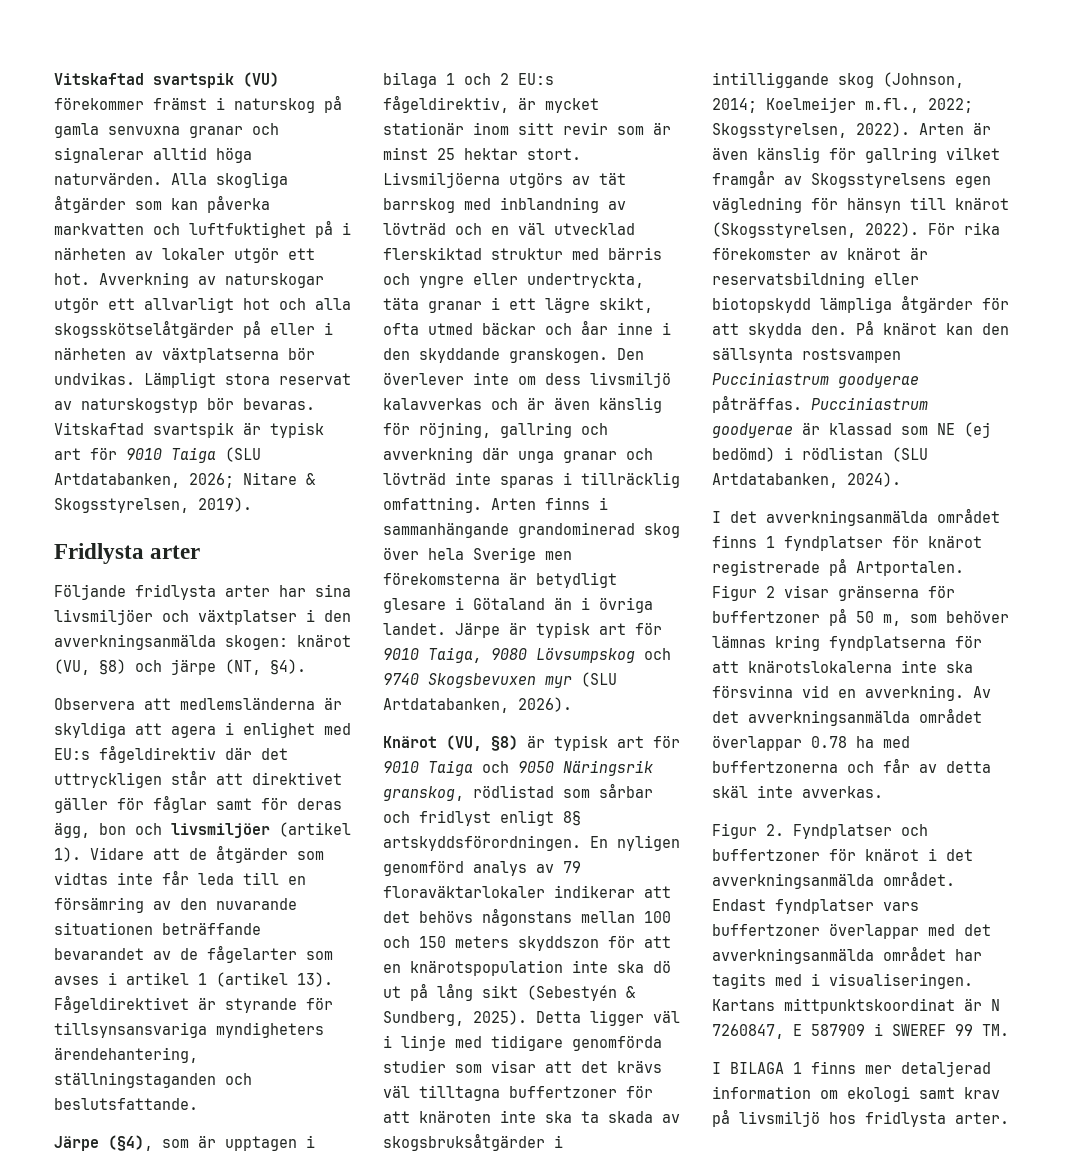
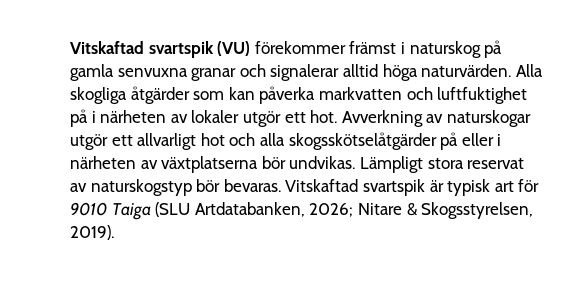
- Fridlysta arter
- Följande fridlysta arter har sina livsmiljöer och växtplatser i den avverkningsanmälda skogen: knärot (VU, §8) och järpe (NT, §4).
- Observera att medlemsländerna är skyldiga att agera i enlighet med EU:s fågeldirektiv där det uttryckligen står att direktivet gäller för fåglar samt för deras ägg, bon och livsmiljöer (artikel 1). Vidare att de åtgärder som vidtas inte får leda till en försämring av den nuvarande situationen beträffande bevarandet av de fågelarter som avses i artikel 1 (artikel 13). Fågeldirektivet är styrande för tillsynsansvariga myndigheters ärendehantering, ställningstaganden och beslutsfattande.
- Järpe (§4), som är upptagen i bilaga 1 och 2 EU:s fågeldirektiv, är mycket stationär inom sitt revir som är minst 25 hektar stort. Livsmiljöerna utgörs av tät barrskog med inblandning av lövträd och en väl utvecklad flerskiktad struktur med bärris och yngre eller undertryckta, täta granar i ett lägre skikt, ofta utmed bäckar och åar inne i den skyddande granskogen. Den överlever inte om dess livsmiljö kalavverkas och är även känslig för röjning, gallring och avverkning där unga granar och lövträd inte sparas i tillräcklig omfattning. Arten finns i sammanhängande grandominerad skog över hela Sverige men förekomsterna är betydligt glesare i Götaland än i övriga landet. Järpe är typisk art för 9010 Taiga, 9080 Lövsumpskog och 9740 Skogsbevuxen myr (SLU Artdatabanken, 2026).
- Knärot (VU, §8) är typisk art för 9010 Taiga och 9050 Näringsrik granskog, rödlistad som sårbar och fridlyst enligt 8§ artskyddsförordningen. En nyligen genomförd analys av 79 floraväktarlokaler indikerar att det behövs någonstans mellan 100 och 150 meters skyddszon för att en knärotspopulation inte ska dö ut på lång sikt (Sebestyén & Sundberg, 2025). Detta ligger väl i linje med tidigare genomförda studier som visar att det krävs väl tilltagna buffertzoner för att knäroten inte ska ta skada av skogsbruksåtgärder i intilliggande skog (Johnson, 2014; Koelmeijer m.fl., 2022; Skogsstyrelsen, 2022). Arten är även känslig för gallring vilket framgår av Skogsstyrelsens egen vägledning för hänsyn till knärot (Skogsstyrelsen, 2022). För rika förekomster av knärot är reservatsbildning eller biotopskydd lämpliga åtgärder för att skydda den. På knärot kan den sällsynta rostsvampen Pucciniastrum goodyerae påträffas. Pucciniastrum goodyerae är klassad som NE (ej bedömd) i rödlistan (SLU Artdatabanken, 2024).
- I det avverkningsanmälda området finns 1 fyndplatser för knärot registrerade på Artportalen. Figur 2 visar gränserna för buffertzoner på 50 m, som behöver lämnas kring fyndplatserna för att knärotslokalerna inte ska försvinna vid en avverkning. Av det avverkningsanmälda området överlappar 0.78 ha med buffertzonerna och får av detta skäl inte avverkas.
- Figur 2. Fyndplatser och buffertzoner för knärot i det avverkningsanmälda området. Endast fyndplatser vars buffertzoner överlappar med det avverkningsanmälda området har tagits med i visualiseringen. Kartans mittpunktskoordinat är N 7260847, E 587909 i SWEREF 99 TM.
- I BILAGA 1 finns mer detaljerad information om ekologi samt krav på livsmiljö hos fridlysta arter.

